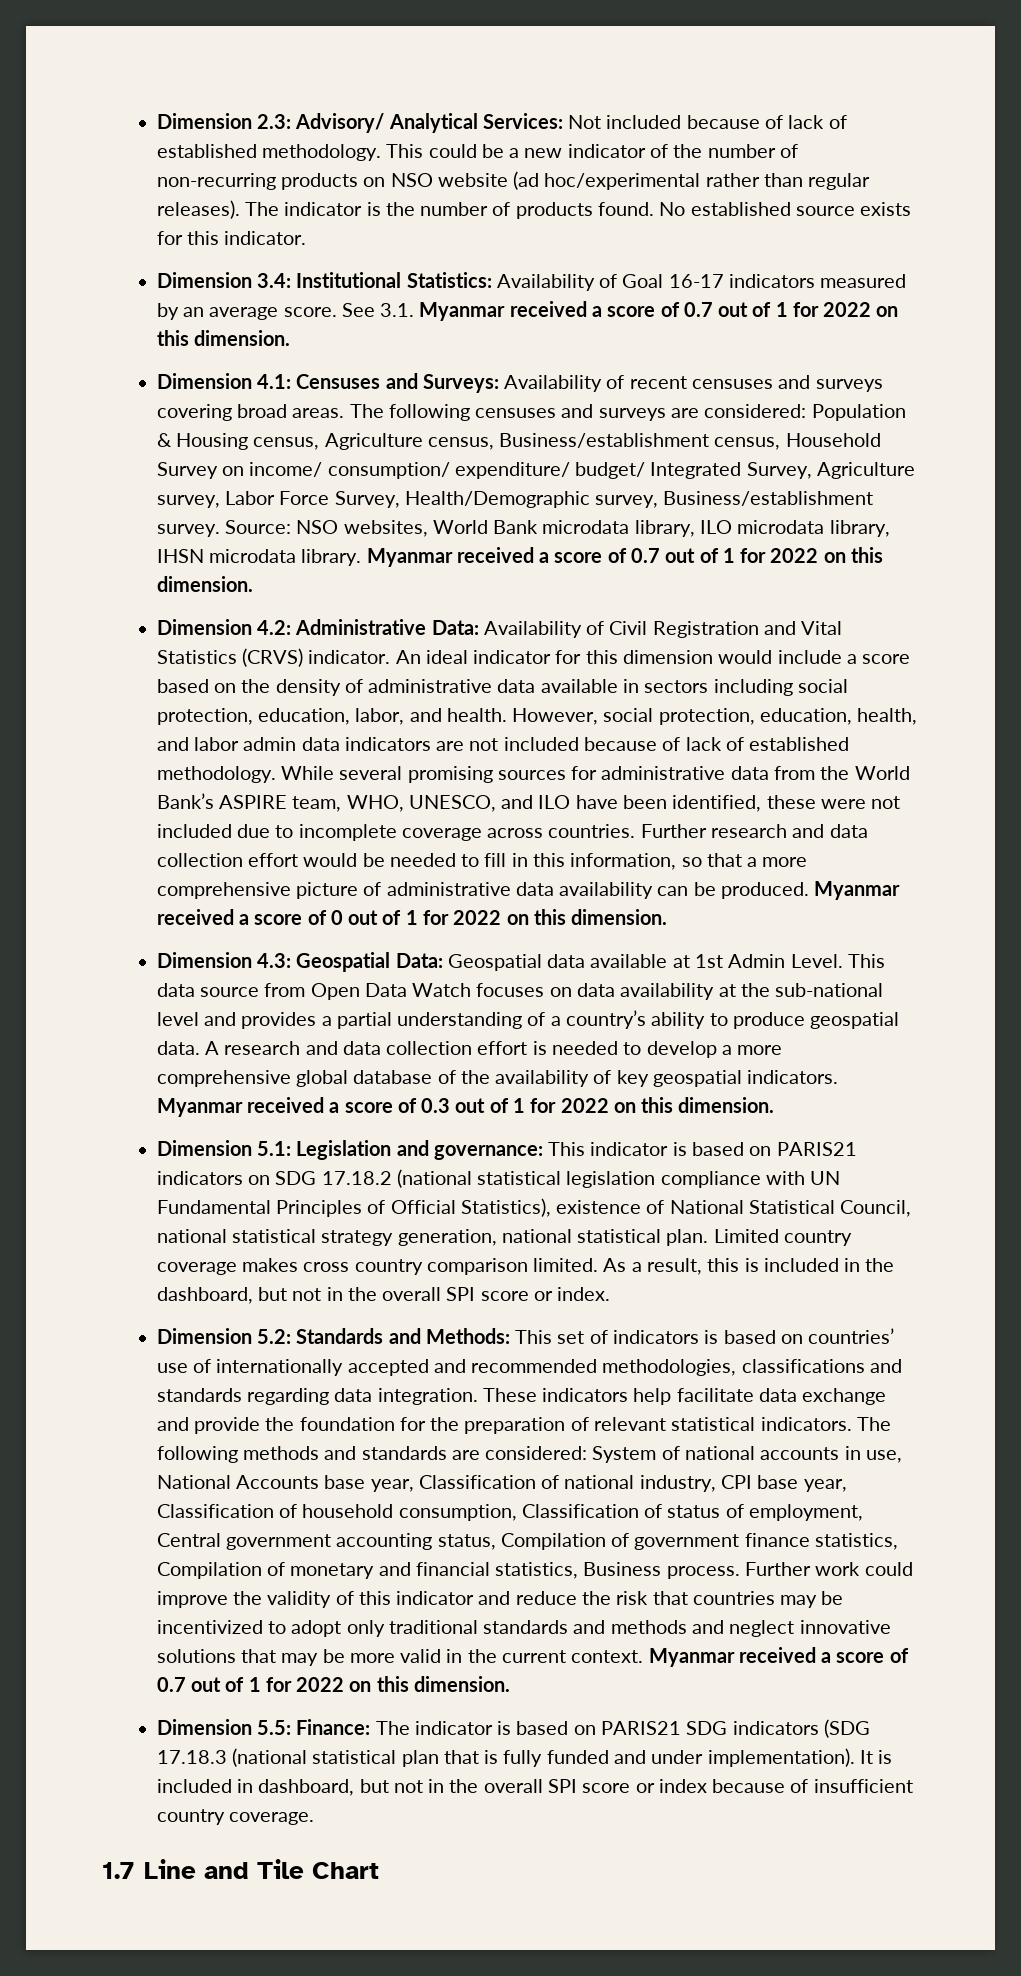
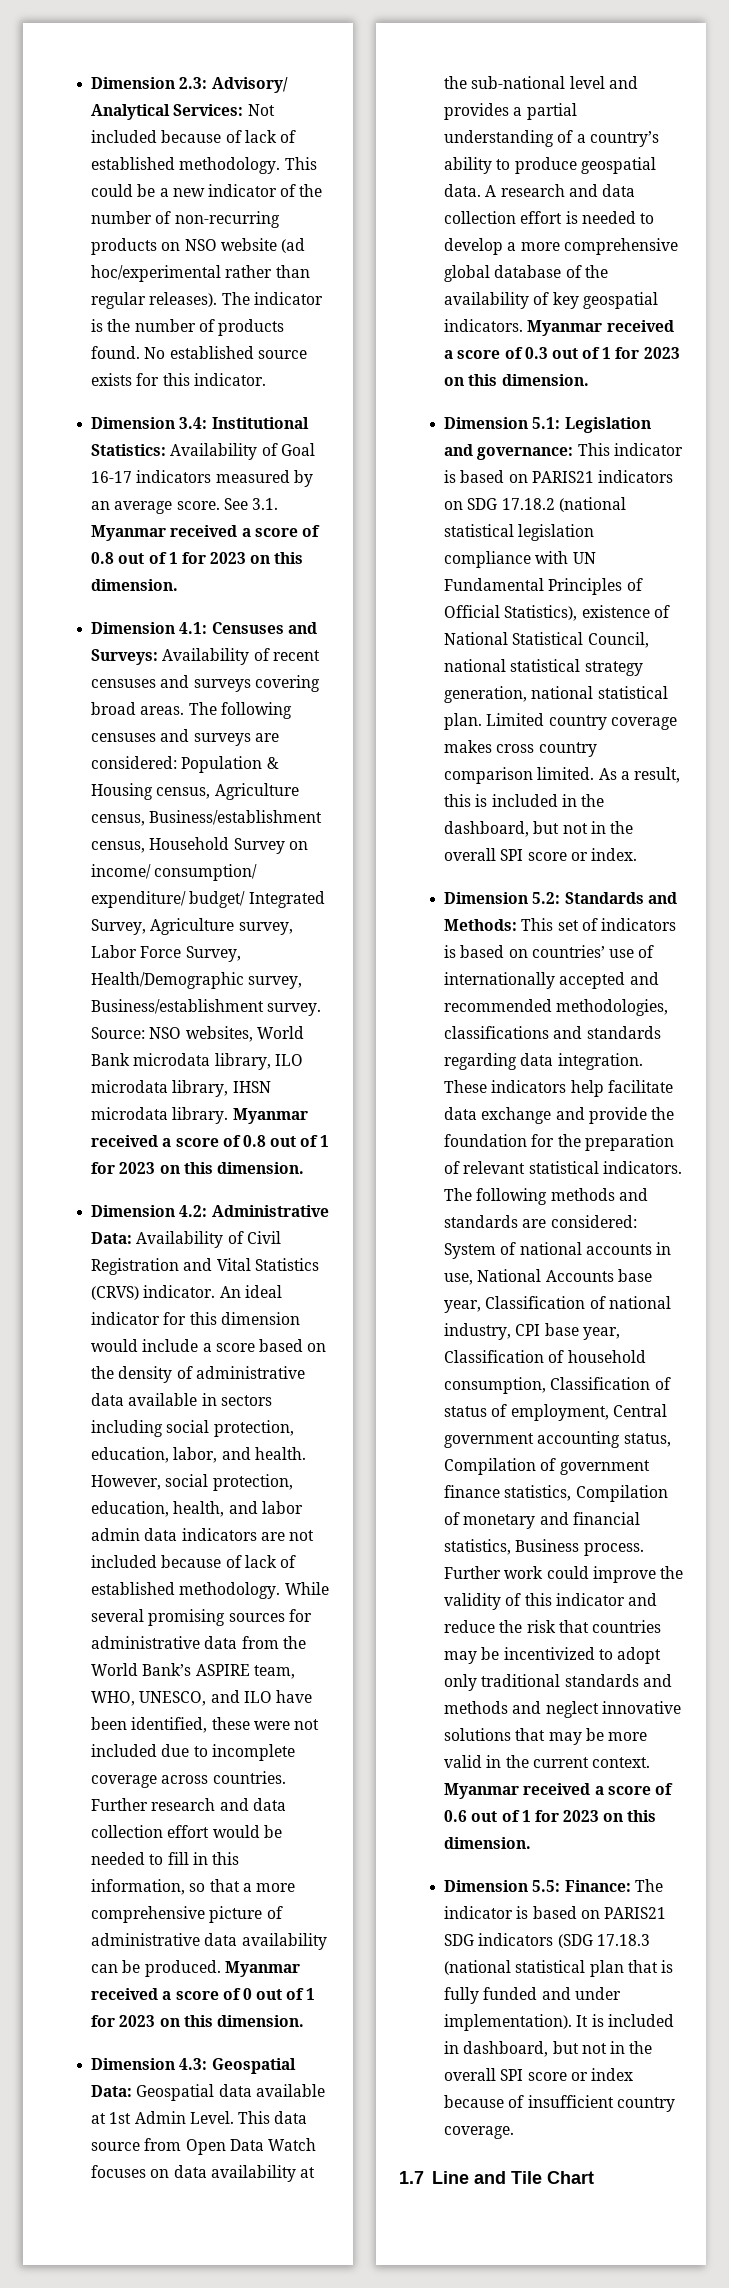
- See 3.1. Myanmar received a score of 0.7 out of 1 for 2022 on this dimension.
+ See 3.1. Myanmar received a score of 0.8 out of 1 for 2023 on this dimension.
- Source: NSO websites, World Bank microdata library, ILO microdata library, IHSN microdata library. Myanmar received a score of 0.7 out of 1 for 2022 on this dimension.
+ Source: NSO websites, World Bank microdata library, ILO microdata library, IHSN microdata library. Myanmar received a score of 0.8 out of 1 for 2023 on this dimension.
- Myanmar received a score of 0 out of 1 for 2022 on this dimension.
+ Myanmar received a score of 0 out of 1 for 2023 on this dimension.
- Myanmar received a score of 0.3 out of 1 for 2022 on this dimension.
+ Myanmar received a score of 0.3 out of 1 for 2023 on this dimension.
- Further work could improve the validity of this indicator and reduce the risk that countries may be incentivized to adopt only traditional standards and methods and neglect innovative solutions that may be more valid in the current context. Myanmar received a score of 0.7 out of 1 for 2022 on this dimension.
+ Further work could improve the validity of this indicator and reduce the risk that countries may be incentivized to adopt only traditional standards and methods and neglect innovative solutions that may be more valid in the current context. Myanmar received a score of 0.6 out of 1 for 2023 on this dimension.

